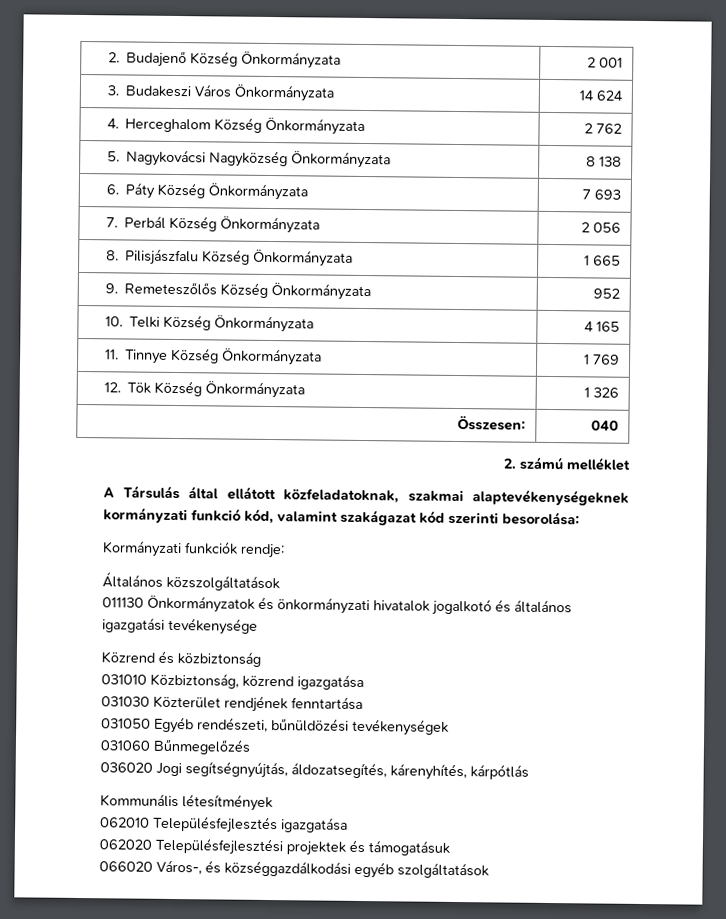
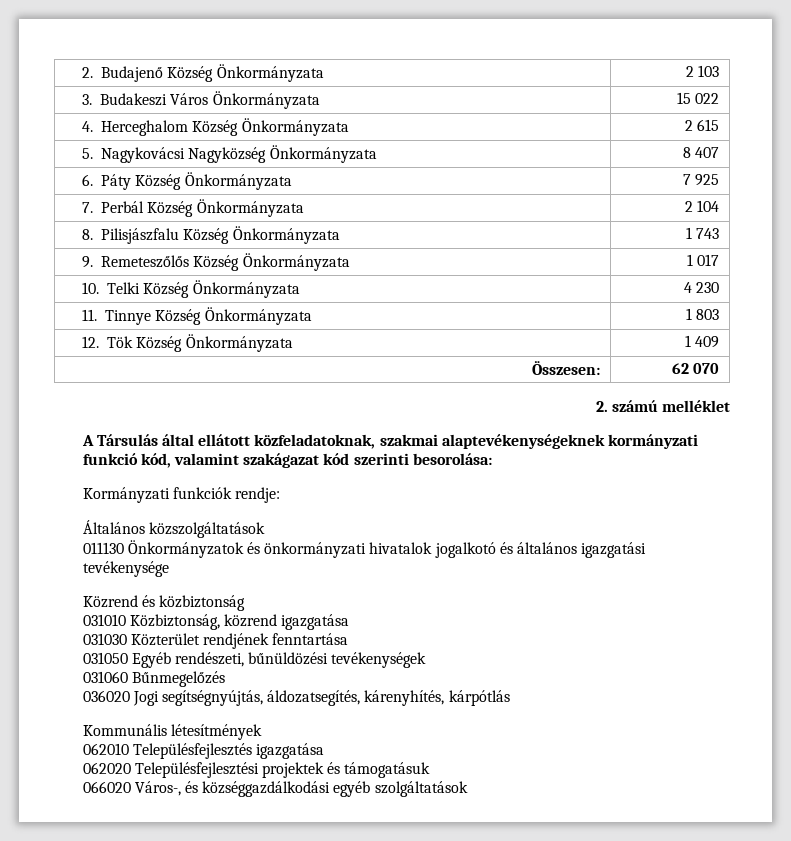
- 2. Budajenő Község Önkormányzata | 2 001
+ 2. Budajenő Község Önkormányzata | 2 103
- 3. Budakeszi Város Önkormányzata | 14 624
+ 3. Budakeszi Város Önkormányzata | 15 022
- 4. Herceghalom Község Önkormányzata | 2 762
+ 4. Herceghalom Község Önkormányzata | 2 615
- 5. Nagykovácsi Nagyközség Önkormányzata | 8 138
+ 5. Nagykovácsi Nagyközség Önkormányzata | 8 407
- 6. Páty Község Önkormányzata | 7 693
+ 6. Páty Község Önkormányzata | 7 925
- 7. Perbál Község Önkormányzata | 2 056
+ 7. Perbál Község Önkormányzata | 2 104
- 8. Pilisjászfalu Község Önkormányzata | 1 665
+ 8. Pilisjászfalu Község Önkormányzata | 1 743
- 9. Remeteszőlős Község Önkormányzata | 952
+ 9. Remeteszőlős Község Önkormányzata | 1 017
- 10. Telki Község Önkormányzata | 4 165
+ 10. Telki Község Önkormányzata | 4 230
- 11. Tinnye Község Önkormányzata | 1 769
+ 11. Tinnye Község Önkormányzata | 1 803
- 12. Tök Község Önkormányzata | 1 326
+ 12. Tök Község Önkormányzata | 1 409
- Összesen: | 040
+ Összesen: | 62 070

